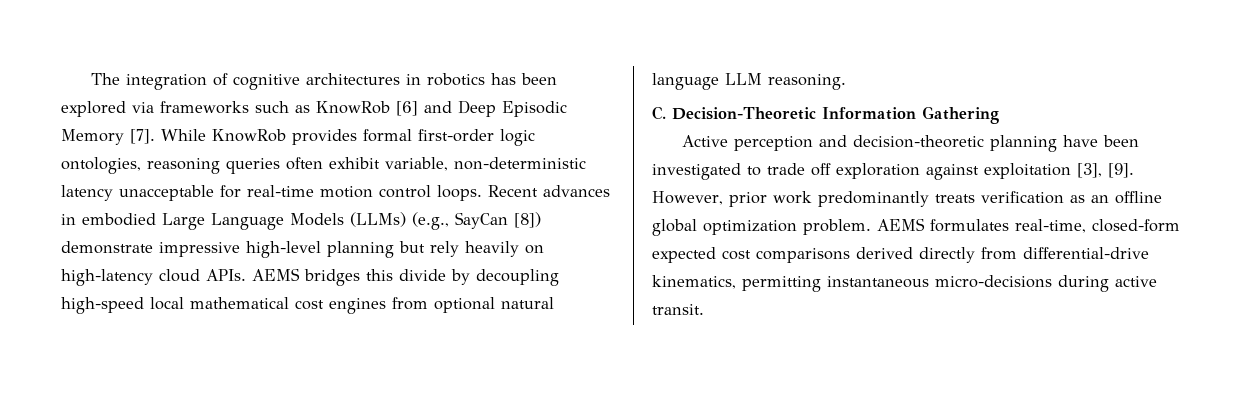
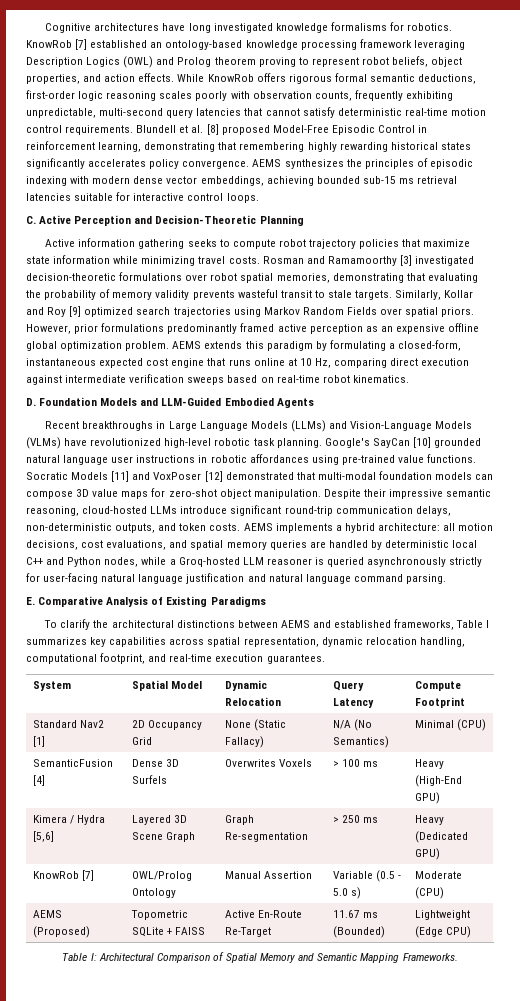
- The integration of cognitive architectures in robotics has been explored via frameworks such as KnowRob [6] and Deep Episodic Memory [7]. While KnowRob provides formal first-order logic ontologies, reasoning queries often exhibit variable, non-deterministic latency unacceptable for real-time motion control loops. Recent advances in embodied Large Language Models (LLMs) (e.g., SayCan [8]) demonstrate impressive high-level planning but rely heavily on high-latency cloud APIs. AEMS bridges this divide by decoupling high-speed local mathematical cost engines from optional natural language LLM reasoning.
- C. Decision-Theoretic Information Gathering
- Active perception and decision-theoretic planning have been investigated to trade off exploration against exploitation [3], [9]. However, prior work predominantly treats verification as an offline global optimization problem.
+ Cognitive architectures have long investigated knowledge formalisms for robotics. KnowRob [7] established an ontology-based knowledge processing framework leveraging Description Logics (OWL) and Prolog theorem proving to represent robot beliefs, object properties, and action effects. While KnowRob offers rigorous formal semantic deductions, first-order logic reasoning scales poorly with observation counts, frequently exhibiting unpredictable, multi-second query latencies that cannot satisfy deterministic real-time motion control requirements. Blundell et al. [8] proposed Model-Free Episodic Control in reinforcement learning, demonstrating that remembering highly rewarding historical states significantly accelerates policy convergence. AEMS synthesizes the principles of episodic indexing with modern dense vector embeddings, achieving bounded sub-15 ms retrieval latencies suitable for interactive control loops.
+ C. Active Perception and Decision-Theoretic Planning
+ Active information gathering seeks to compute robot trajectory policies that maximize state information while minimizing travel costs. Rosman and Ramamoorthy [3] investigated decision-theoretic formulations over robot spatial memories, demonstrating that evaluating the probability of memory validity prevents wasteful transit to stale targets. Similarly, Kollar and Roy [9] optimized search trajectories using Markov Random Fields over spatial priors. However, prior formulations predominantly framed active perception as an expensive offline global optimization problem.
- AEMS formulates real-time, closed-form expected cost comparisons derived directly from differential-drive kinematics, permitting instantaneous micro-decisions during active transit.
+ AEMS extends this paradigm by formulating a closed-form, instantaneous expected cost engine that runs online at 10 Hz, comparing direct execution against intermediate verification sweeps based on real-time robot kinematics.
+ D. Foundation Models and LLM-Guided Embodied Agents
+ Recent breakthroughs in Large Language Models (LLMs) and Vision-Language Models (VLMs) have revolutionized high-level robotic task planning. Google's SayCan [10] grounded natural language user instructions in robotic affordances using pre-trained value functions. Socratic Models [11] and VoxPoser [12] demonstrated that multi-modal foundation models can compose 3D value maps for zero-shot object manipulation. Despite their impressive semantic reasoning, cloud-hosted LLMs introduce significant round-trip communication delays, non-deterministic outputs, and token costs. AEMS implements a hybrid architecture: all motion decisions, cost evaluations, and spatial memory queries are handled by deterministic local C++ and Python nodes, while a Groq-hosted LLM reasoner is queried asynchronously strictly for user-facing natural language justification and natural language command parsing.
+ E. Comparative Analysis of Existing Paradigms
+ To clarify the architectural distinctions between AEMS and established frameworks, Table I summarizes key capabilities across spatial representation, dynamic relocation handling, computational footprint, and real-time execution guarantees.
+ System | Spatial Model | Dynamic Relocation | Query Latency | Compute Footprint
+ Standard Nav2 [1] | 2D Occupancy Grid | None (Static Fallacy) | N/A (No Semantics) | Minimal (CPU)
+ SemanticFusion [4] | Dense 3D Surfels | Overwrites Voxels | > 100 ms | Heavy (High-End GPU)
+ Kimera / Hydra [5,6] | Layered 3D Scene Graph | Graph Re-segmentation | > 250 ms | Heavy (Dedicated GPU)
+ KnowRob [7] | OWL/Prolog Ontology | Manual Assertion | Variable (0.5 - 5.0 s) | Moderate (CPU)
+ AEMS (Proposed) | Topometric SQLite + FAISS | Active En-Route Re-Target | 11.67 ms (Bounded) | Lightweight (Edge CPU)
+ Table I: Architectural Comparison of Spatial Memory and Semantic Mapping Frameworks.

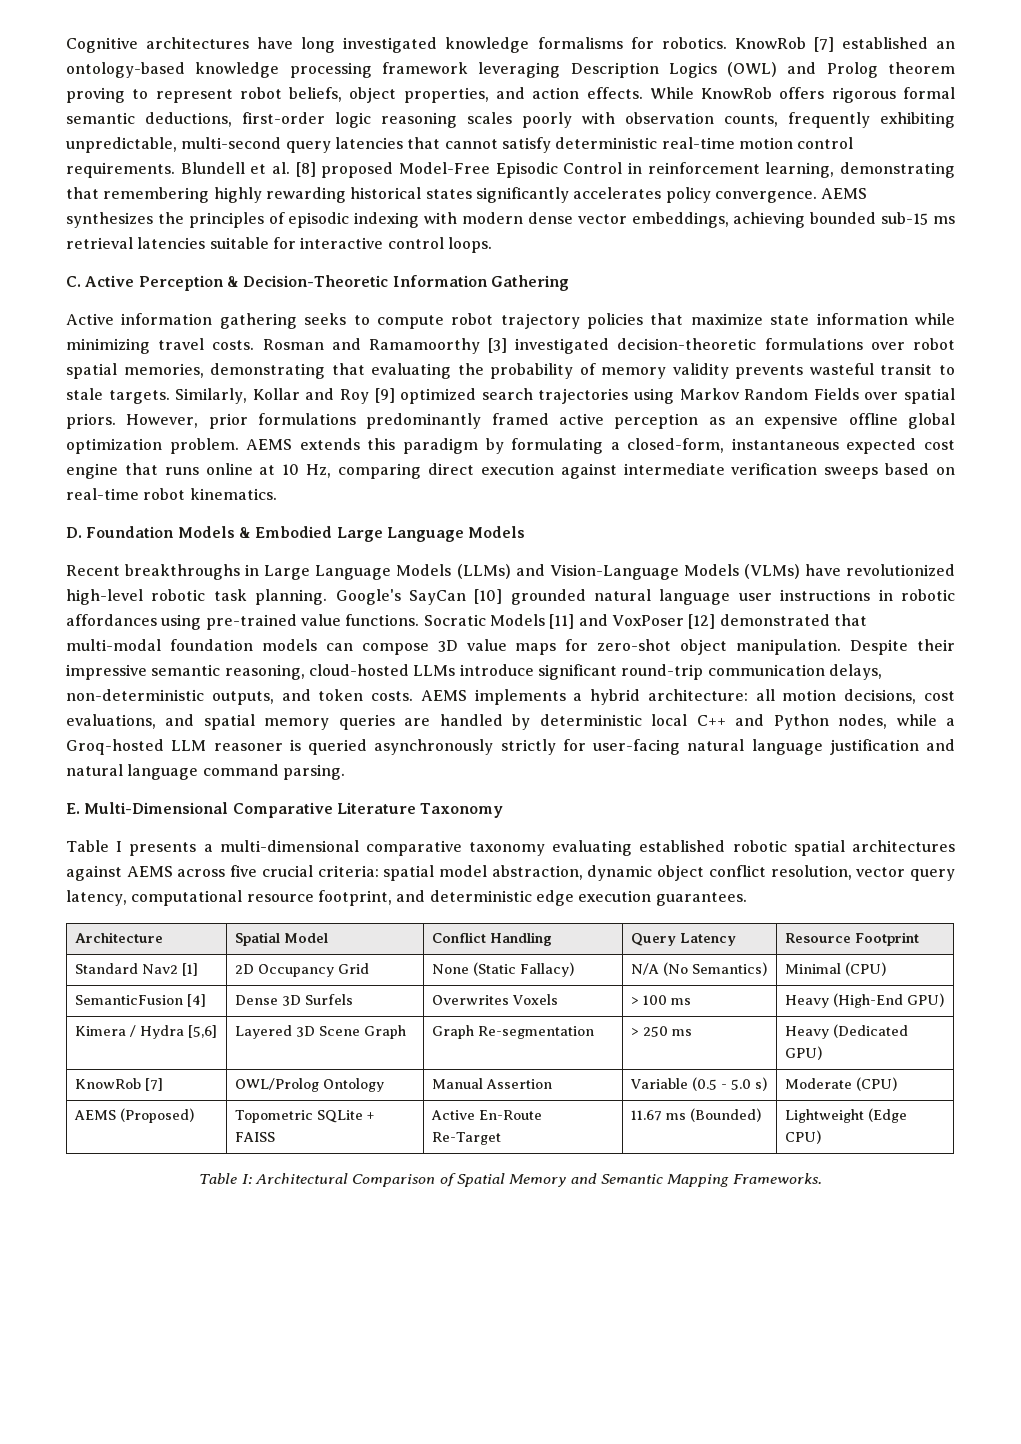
- C. Active Perception and Decision-Theoretic Planning
+ C. Active Perception & Decision-Theoretic Information Gathering
- D. Foundation Models and LLM-Guided Embodied Agents
+ D. Foundation Models & Embodied Large Language Models
- E. Comparative Analysis of Existing Paradigms
- To clarify the architectural distinctions between AEMS and established frameworks, Table I summarizes key capabilities across spatial representation, dynamic relocation handling, computational footprint, and real-time execution guarantees.
+ E. Multi-Dimensional Comparative Literature Taxonomy
+ Table I presents a multi-dimensional comparative taxonomy evaluating established robotic spatial architectures against AEMS across five crucial criteria: spatial model abstraction, dynamic object conflict resolution, vector query latency, computational resource footprint, and deterministic edge execution guarantees.
- System | Spatial Model | Dynamic Relocation | Query Latency | Compute Footprint
+ Architecture | Spatial Model | Conflict Handling | Query Latency | Resource Footprint

